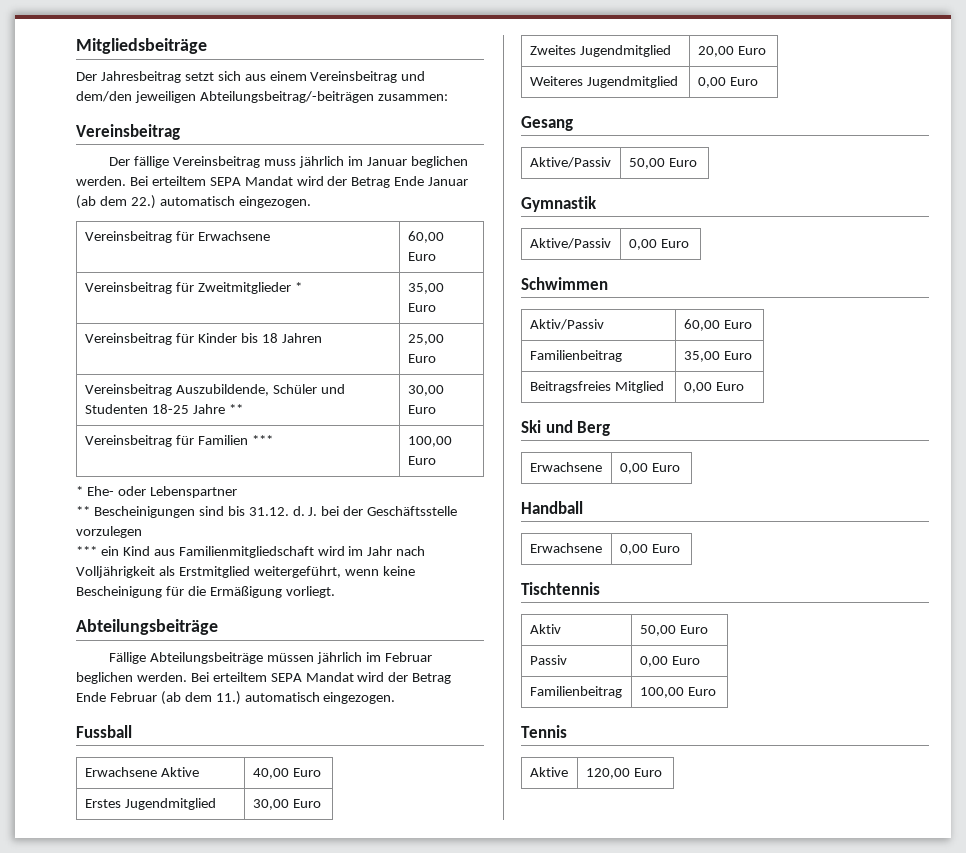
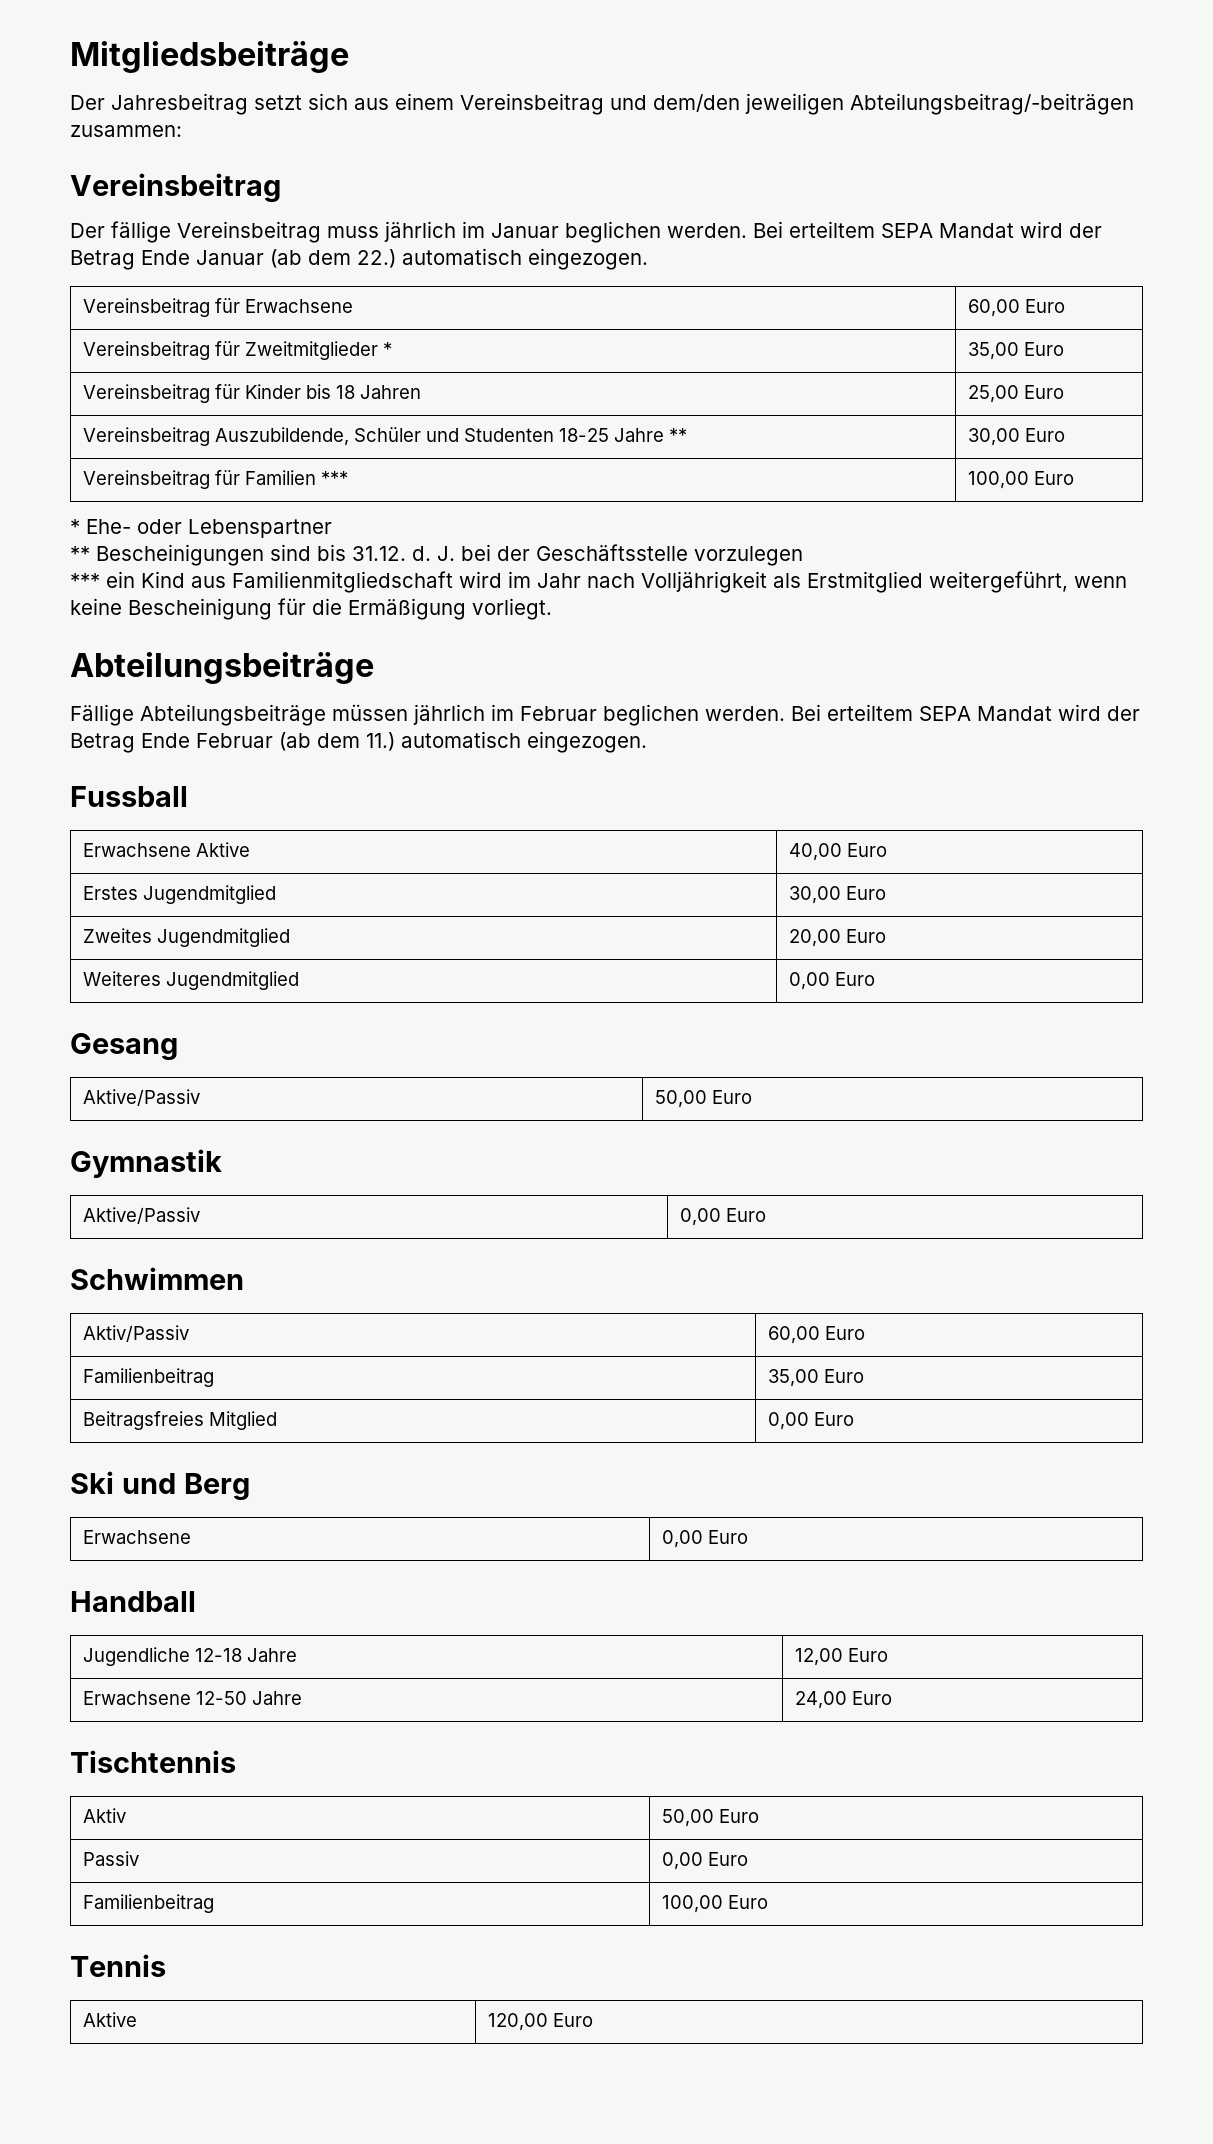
  Handball
- Erwachsene | 0,00 Euro
+ Jugendliche 12-18 Jahre | 12,00 Euro
+ Erwachsene 12-50 Jahre | 24,00 Euro

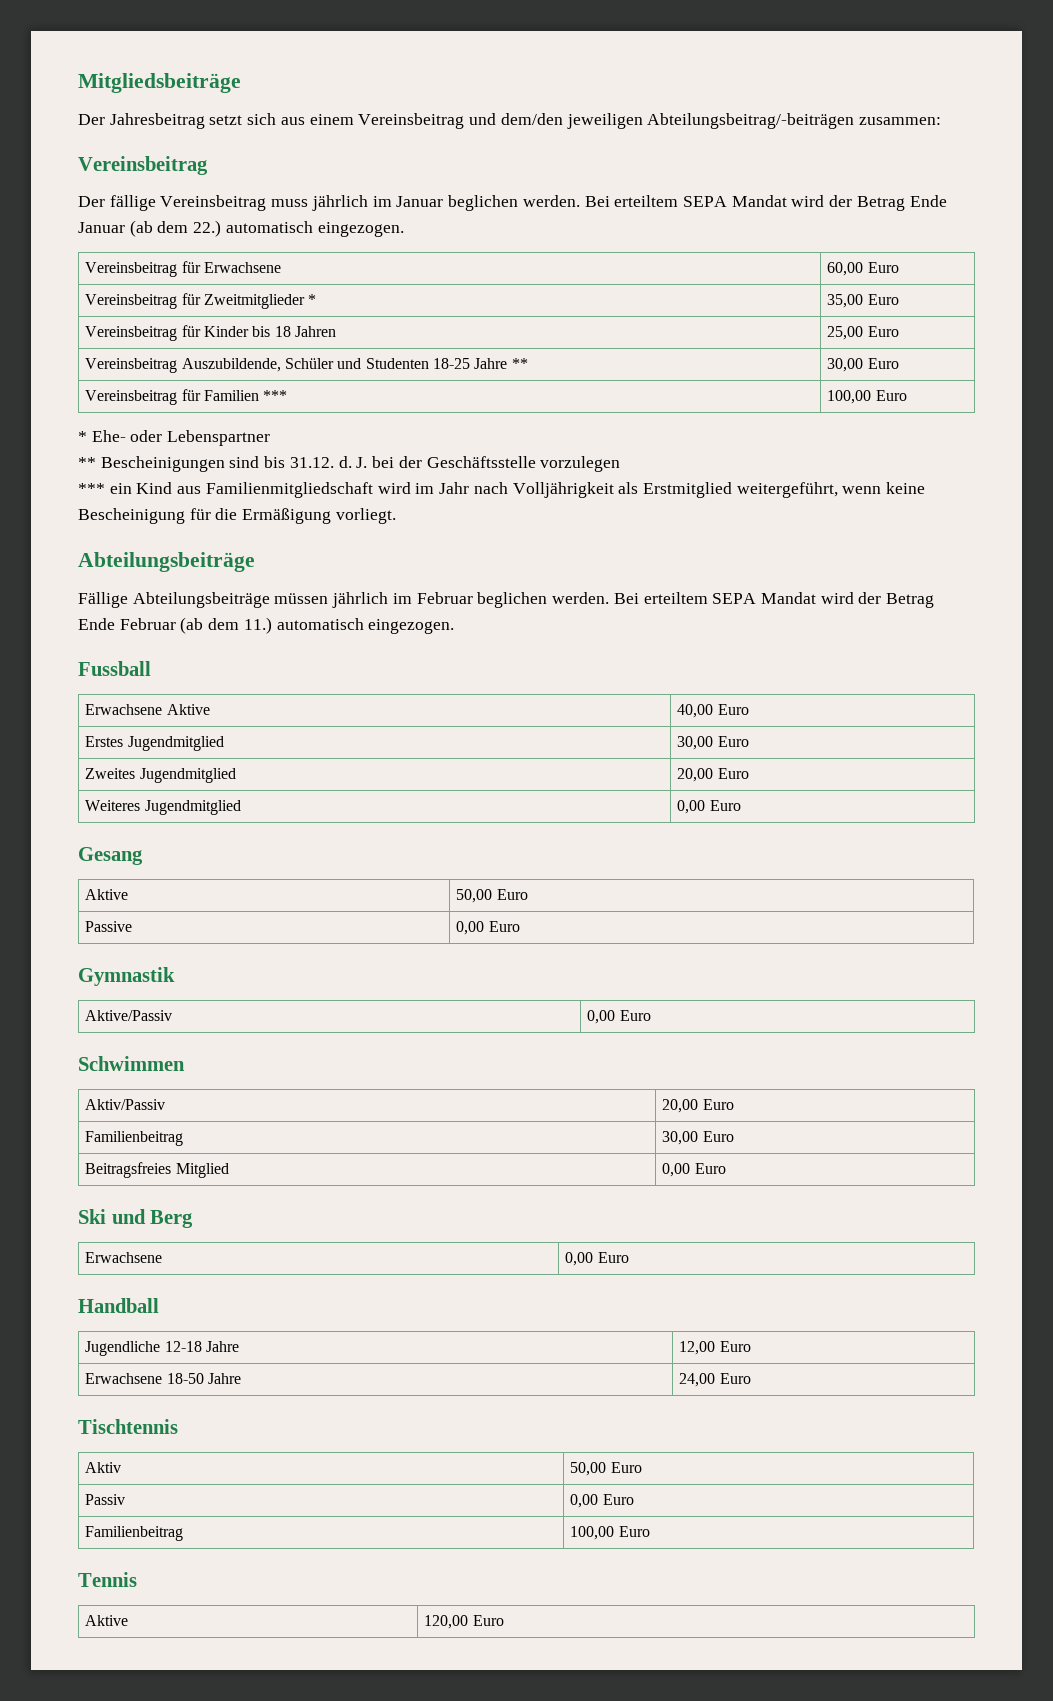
- Aktive/Passiv | 50,00 Euro
+ Aktive | 50,00 Euro
+ Passive | 0,00 Euro
- Aktiv/Passiv | 60,00 Euro
- Familienbeitrag | 35,00 Euro
+ Aktiv/Passiv | 20,00 Euro
+ Familienbeitrag | 30,00 Euro
- Erwachsene 12-50 Jahre | 24,00 Euro
+ Erwachsene 18-50 Jahre | 24,00 Euro

